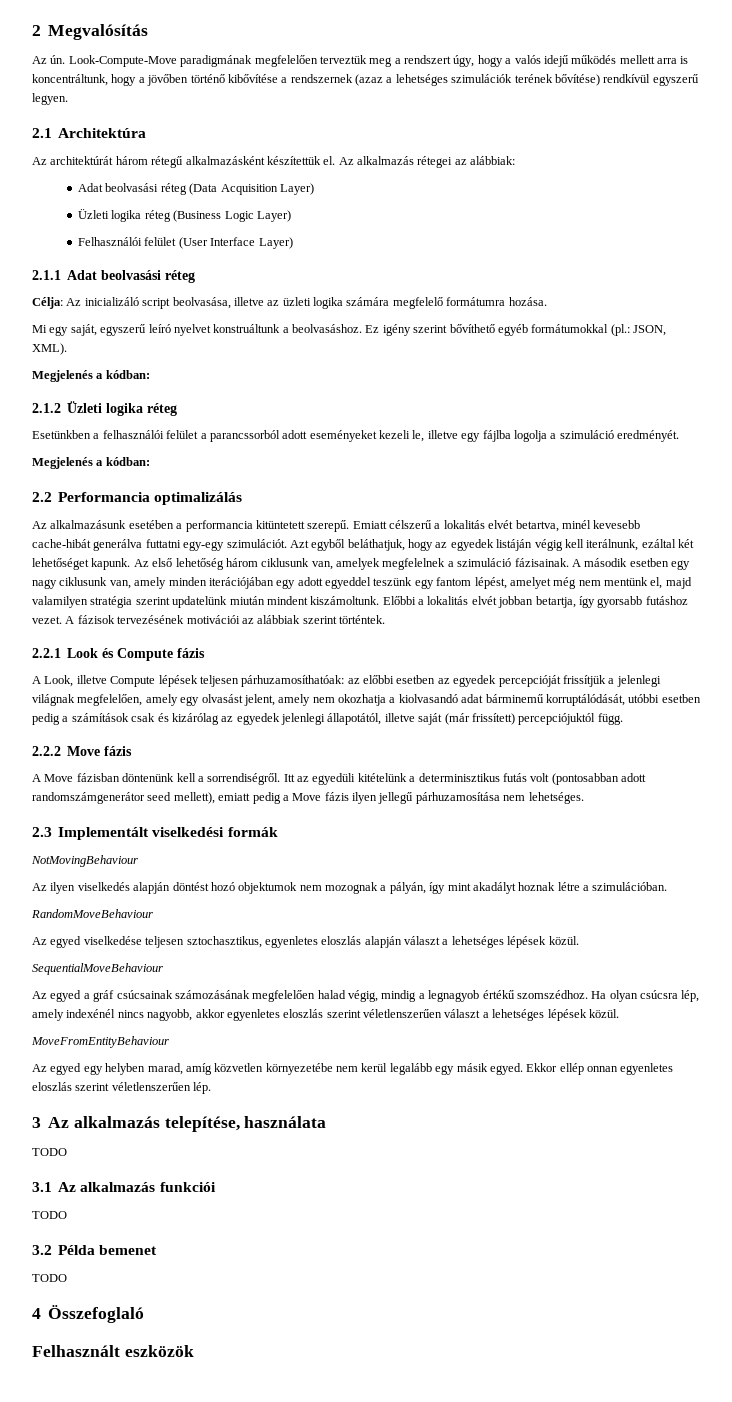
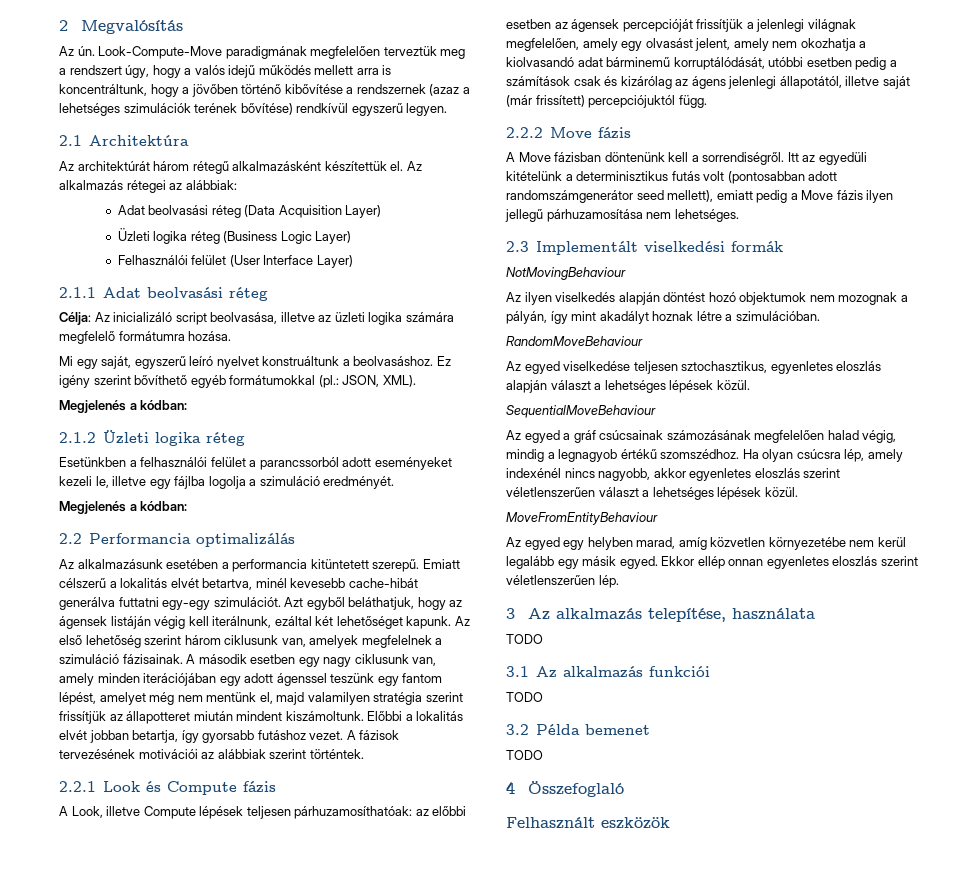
- Azt egyből beláthatjuk, hogy az egyedek listáján végig kell iterálnunk, ezáltal két lehetőséget kapunk.
+ Azt egyből beláthatjuk, hogy az ágensek listáján végig kell iterálnunk, ezáltal két lehetőséget kapunk.
- Az első lehetőség három ciklusunk van, amelyek megfelelnek a szimuláció fázisainak.
+ Az első lehetőség szerint három ciklusunk van, amelyek megfelelnek a szimuláció fázisainak.
- A második esetben egy nagy ciklusunk van, amely minden iterációjában egy adott egyeddel teszünk egy fantom lépést, amelyet még nem mentünk el, majd valamilyen stratégia szerint updatelünk miután mindent kiszámoltunk.
+ A második esetben egy nagy ciklusunk van, amely minden iterációjában egy adott ágenssel teszünk egy fantom lépést, amelyet még nem mentünk el, majd valamilyen stratégia szerint frissítjük az állapotteret miután mindent kiszámoltunk.
- A Look, illetve Compute lépések teljesen párhuzamosíthatóak: az előbbi esetben az egyedek percepcióját frissítjük a jelenlegi világnak megfelelően, amely egy olvasást jelent, amely nem okozhatja a kiolvasandó adat bárminemű korruptálódását, utóbbi esetben pedig a számítások csak és kizárólag az egyedek jelenlegi állapotától, illetve saját (már frissített) percepciójuktól függ.
+ A Look, illetve Compute lépések teljesen párhuzamosíthatóak: az előbbi esetben az ágensek percepcióját frissítjük a jelenlegi világnak megfelelően, amely egy olvasást jelent, amely nem okozhatja a kiolvasandó adat bárminemű korruptálódását, utóbbi esetben pedig a számítások csak és kizárólag az ágens jelenlegi állapotától, illetve saját (már frissített) percepciójuktól függ.

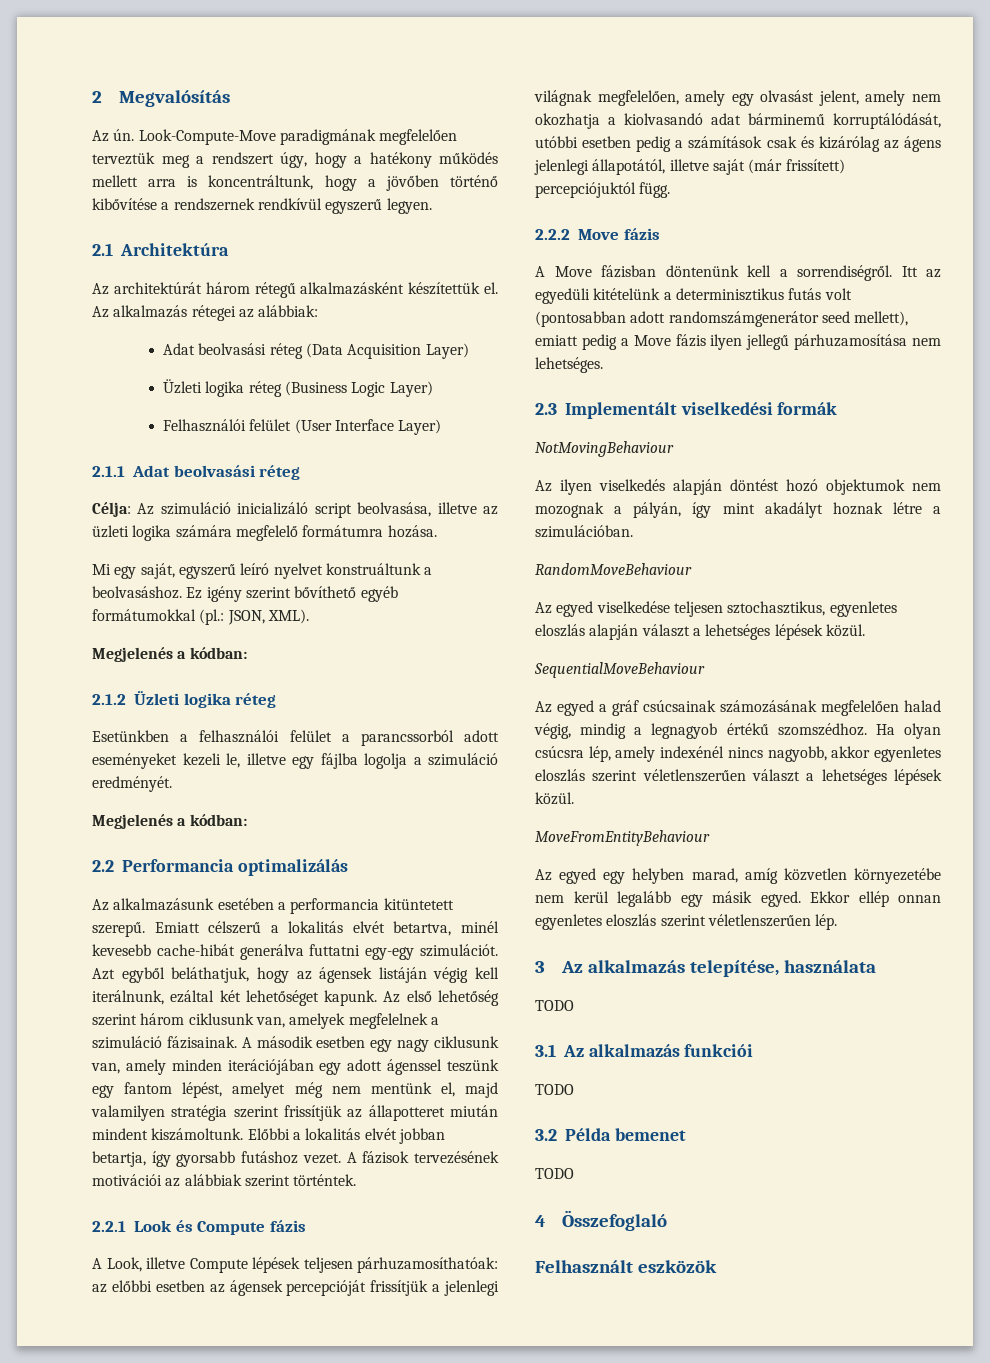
- Look-Compute-Move paradigmának megfelelően terveztük meg a rendszert úgy, hogy a valós idejű működés mellett arra is koncentráltunk, hogy a jövőben történő kibővítése a rendszernek (azaz a lehetséges szimulációk terének bővítése) rendkívül egyszerű legyen.
+ Look-Compute-Move paradigmának megfelelően terveztük meg a rendszert úgy, hogy a hatékony működés mellett arra is koncentráltunk, hogy a jövőben történő kibővítése a rendszernek rendkívül egyszerű legyen.
- Célja: Az inicializáló script beolvasása, illetve az üzleti logika számára megfelelő formátumra hozása.
+ Célja: Az szimuláció inicializáló script beolvasása, illetve az üzleti logika számára megfelelő formátumra hozása.

